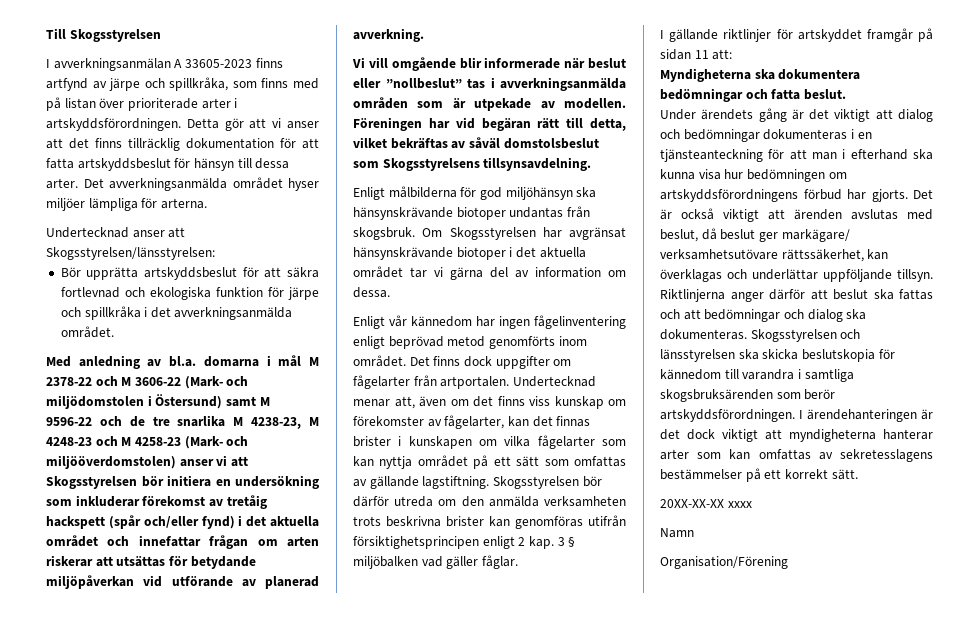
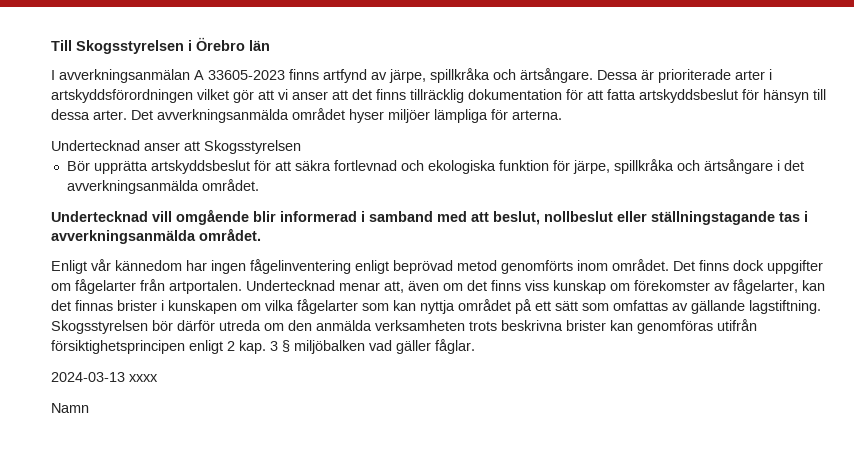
- Till Skogsstyrelsen
+ Till Skogsstyrelsen i Örebro län
- I avverkningsanmälan A 33605-2023 finns artfynd av järpe och spillkråka, som finns med på listan över prioriterade arter i artskyddsförordningen. Detta gör att vi anser att det finns tillräcklig dokumentation för att fatta artskyddsbeslut för hänsyn till dessa arter.
+ I avverkningsanmälan A 33605-2023 finns artfynd av järpe, spillkråka och ärtsångare. Dessa är prioriterade arter i artskyddsförordningen vilket gör att vi anser att det finns tillräcklig dokumentation för att fatta artskyddsbeslut för hänsyn till dessa arter.
- Undertecknad anser att Skogsstyrelsen/länsstyrelsen:
+ Undertecknad anser att Skogsstyrelsen
- Bör upprätta artskyddsbeslut för att säkra fortlevnad och ekologiska funktion för järpe och spillkråka i det avverkningsanmälda området.
+ Bör upprätta artskyddsbeslut för att säkra fortlevnad och ekologiska funktion för järpe, spillkråka och ärtsångare i det avverkningsanmälda området.
- Med anledning av bl.a. domarna i mål M 2378-22 och M 3606-22 (Mark- och miljödomstolen i Östersund) samt M 9596-22 och de tre snarlika M 4238-23, M 4248-23 och M 4258-23 (Mark- och miljööverdomstolen) anser vi att Skogsstyrelsen bör initiera en undersökning som inkluderar förekomst av tretåig hackspett (spår och/eller fynd) i det aktuella området och innefattar frågan om arten riskerar att utsättas för betydande miljöpåverkan vid utförande av planerad avverkning.
- Vi vill omgående blir informerade när beslut eller ”nollbeslut” tas i avverkningsanmälda områden som är utpekade av modellen. Föreningen har vid begäran rätt till detta, vilket bekräftas av såväl domstolsbeslut som Skogsstyrelsens tillsynsavdelning.
- Enligt målbilderna för god miljöhänsyn ska hänsynskrävande biotoper undantas från skogsbruk. Om Skogsstyrelsen har avgränsat hänsynskrävande biotoper i det aktuella området tar vi gärna del av information om dessa.
+ Undertecknad vill omgående blir informerad i samband med att beslut, nollbeslut eller ställningstagande tas i avverkningsanmälda området.
- I gällande riktlinjer för artskyddet framgår på sidan 11 att:
- Myndigheterna ska dokumentera bedömningar och fatta beslut.
- Under ärendets gång är det viktigt att dialog och bedömningar dokumenteras i en tjänsteanteckning för att man i efterhand ska kunna visa hur bedömningen om artskyddsförordningens förbud har gjorts. Det är också viktigt att ärenden avslutas med beslut, då beslut ger markägare/ verksamhetsutövare rättssäkerhet, kan överklagas och underlättar uppföljande tillsyn. Riktlinjerna anger därför att beslut ska fattas och att bedömningar och dialog ska dokumenteras. Skogsstyrelsen och länsstyrelsen ska skicka beslutskopia för kännedom till varandra i samtliga skogsbruksärenden som berör artskyddsförordningen. I ärendehanteringen är det dock viktigt att myndigheterna hanterar arter som kan omfattas av sekretesslagens bestämmelser på ett korrekt sätt.
- 20XX-XX-XX xxxx
+ 2024-03-13 xxxx
- Organisation/Förening

